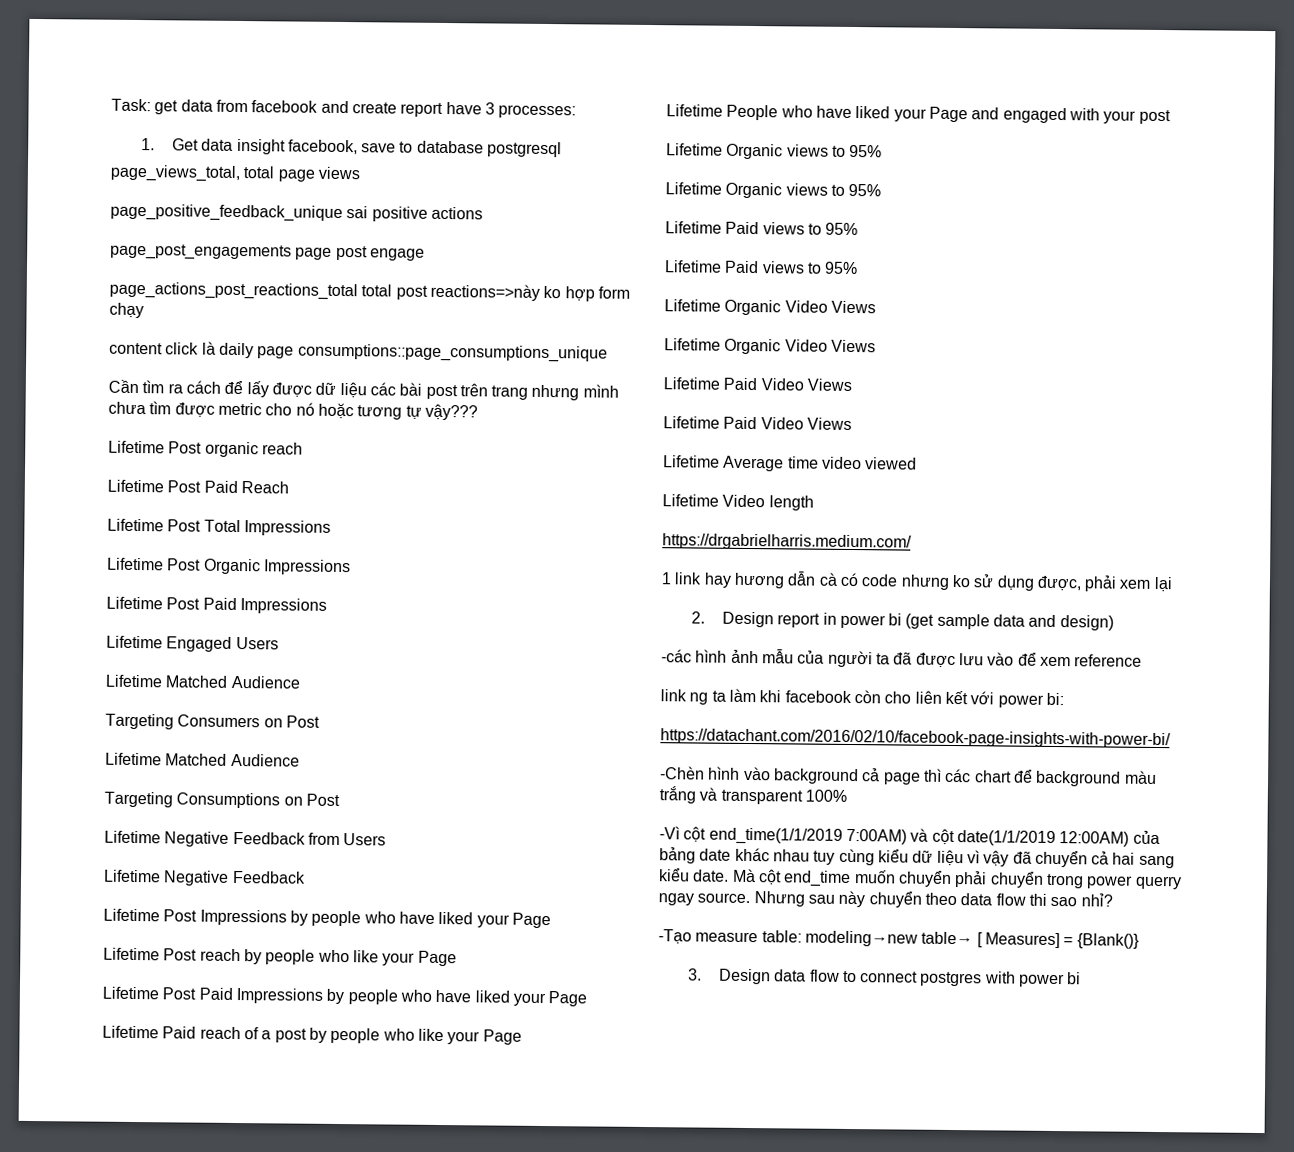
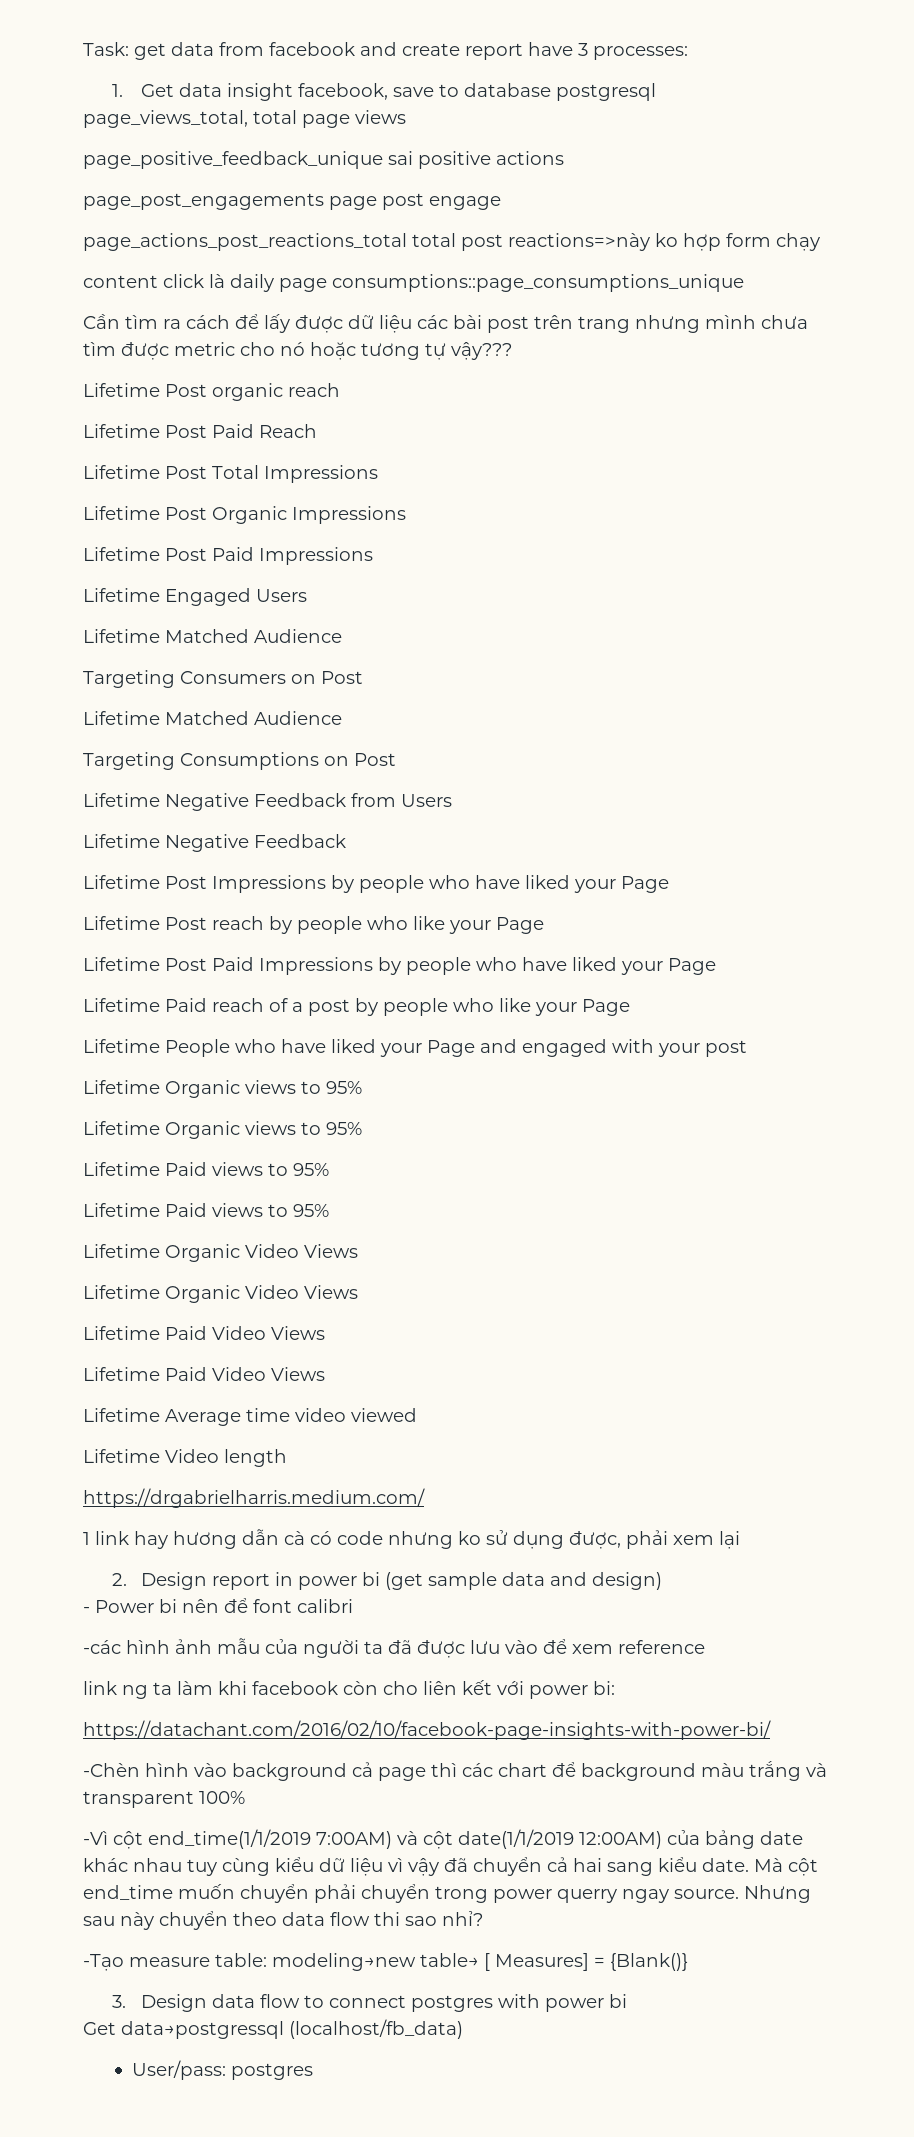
+ - Power bi nên để font calibri
+ Get data→postgressql (localhost/fb_data)
+ User/pass: postgres

